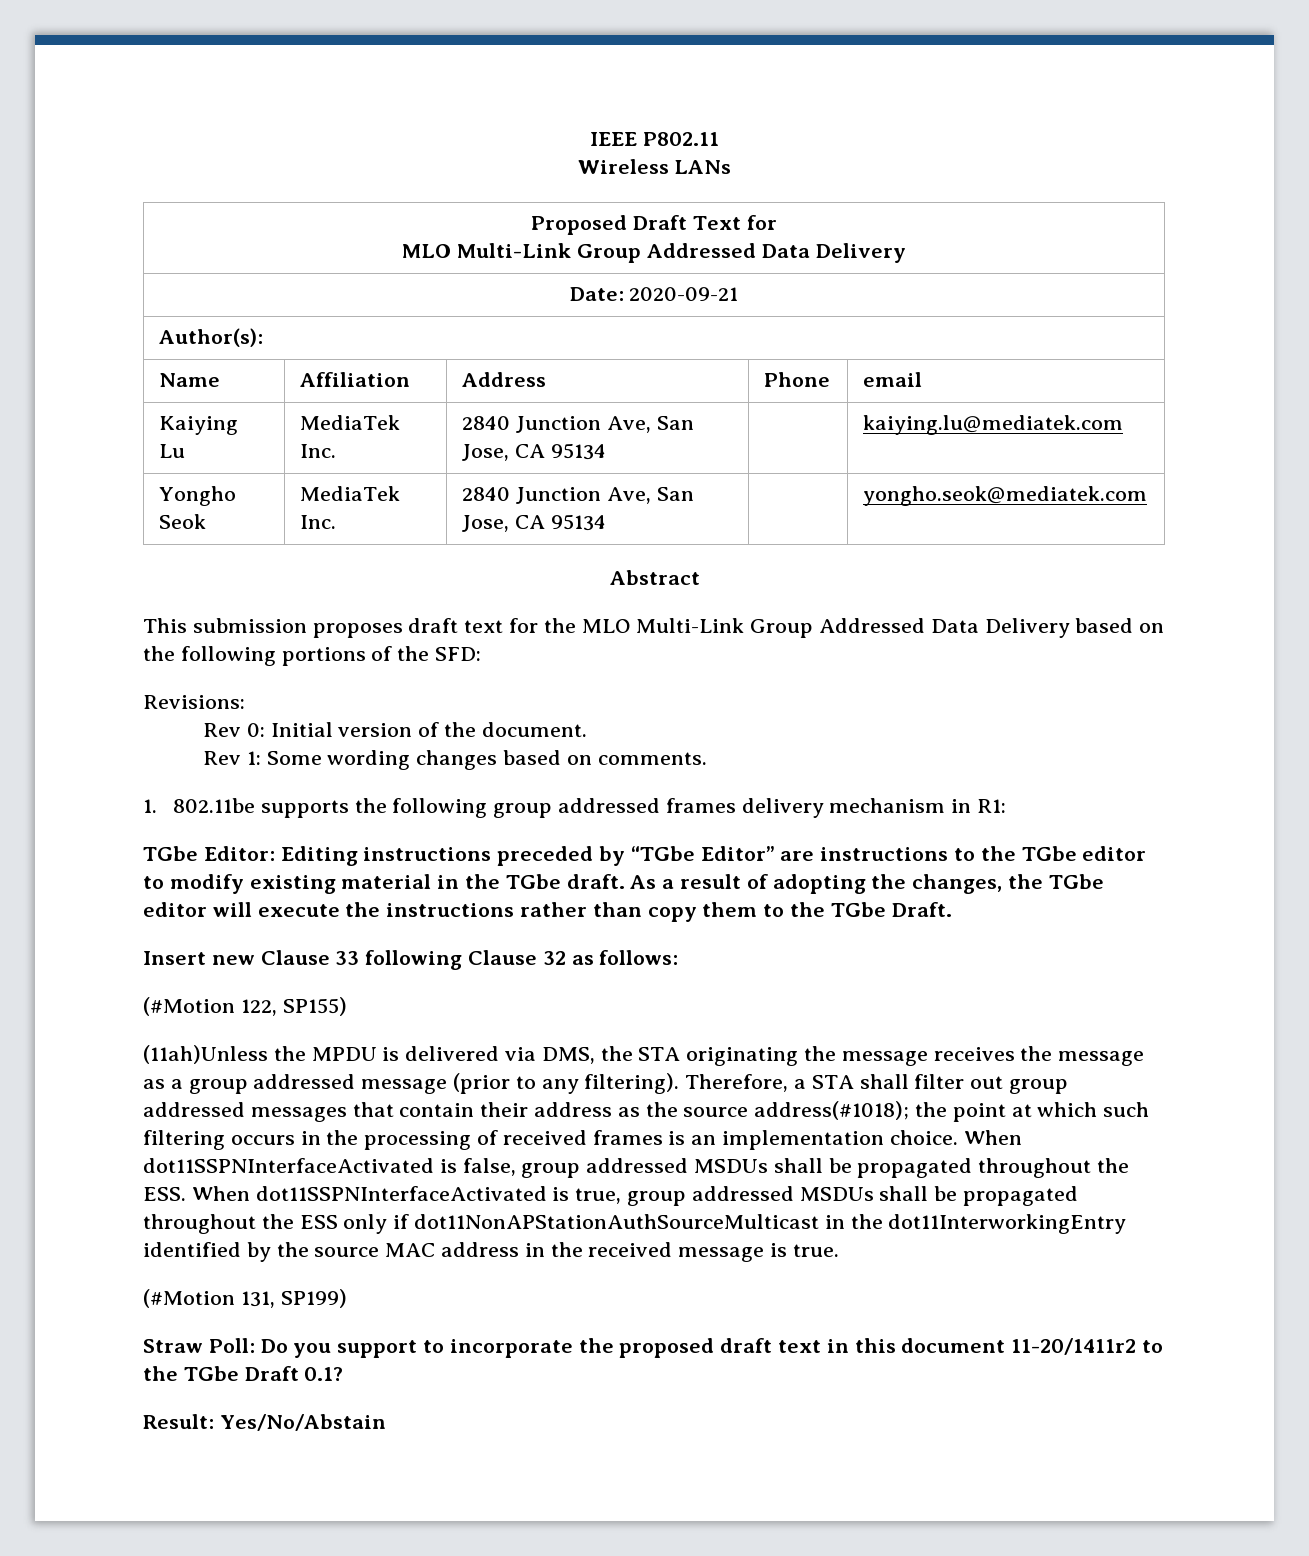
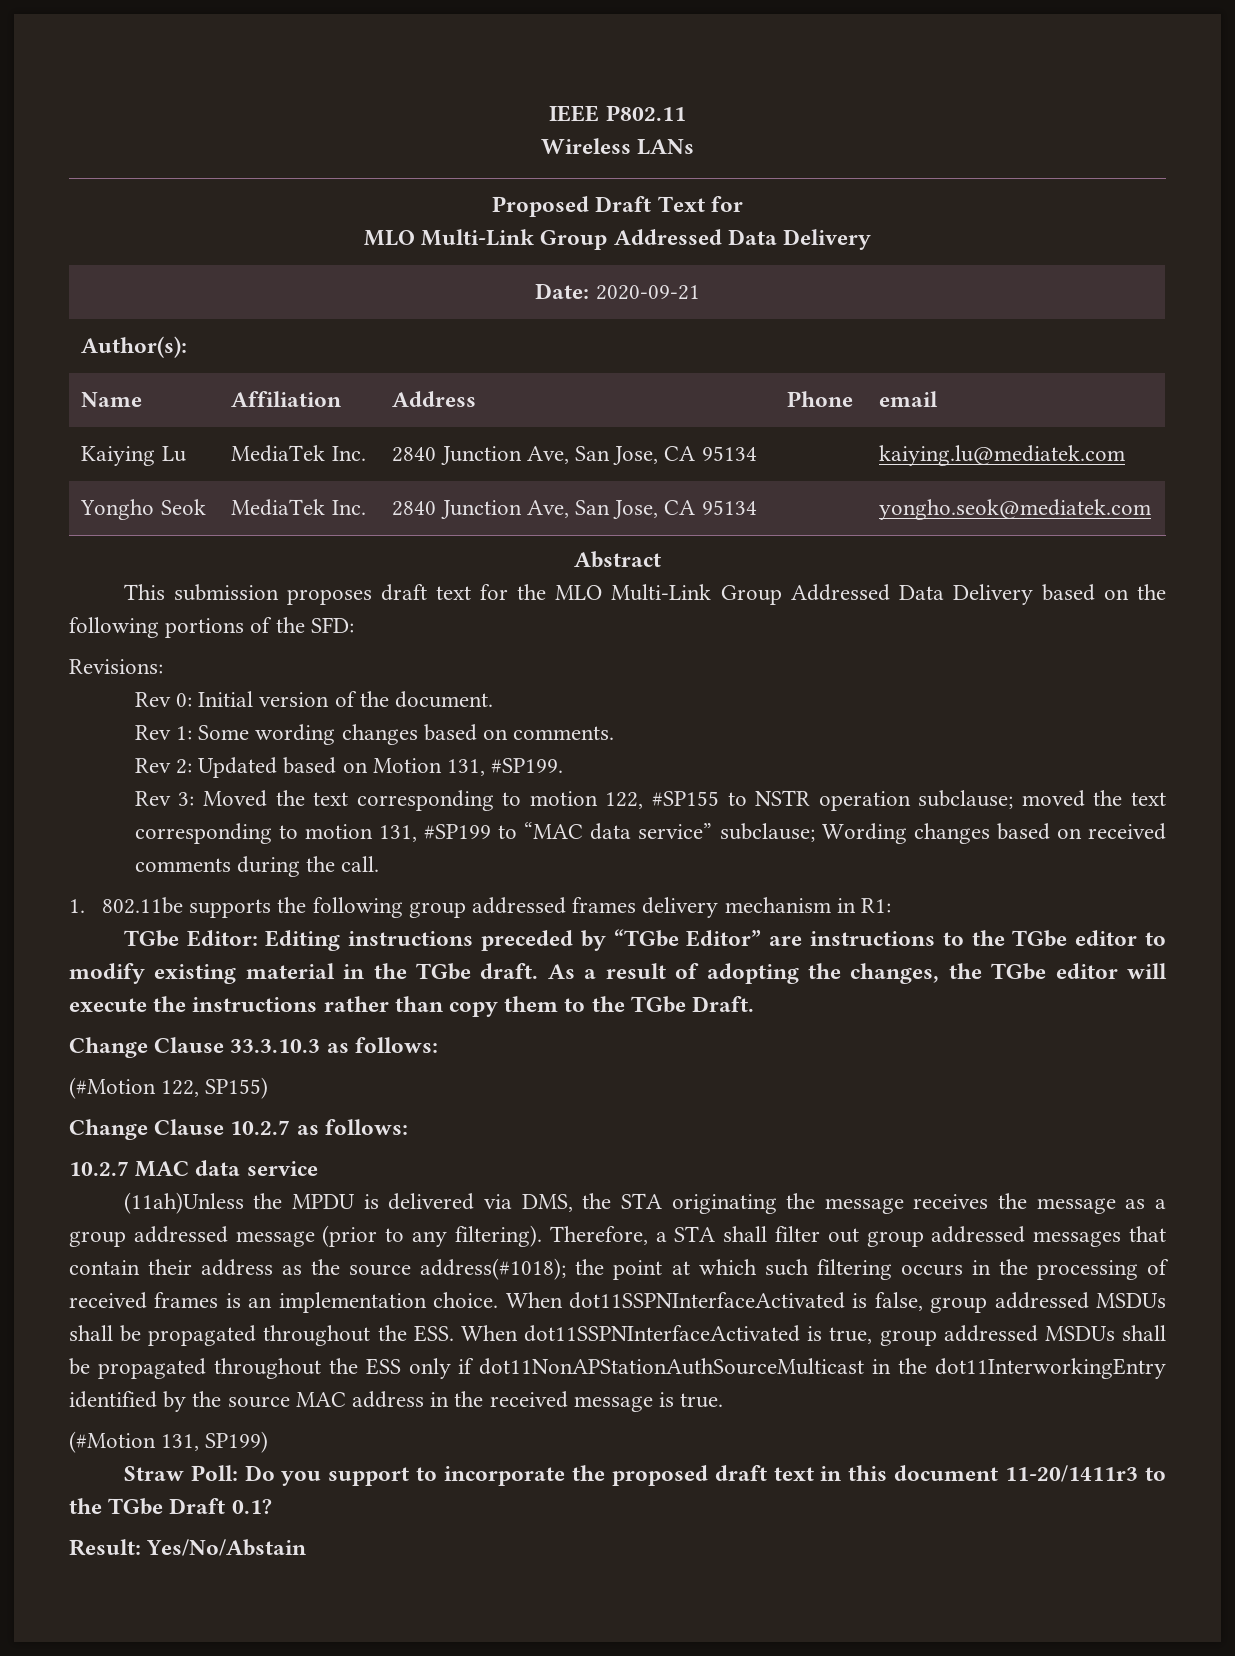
+ Rev 2: Updated based on Motion 131, #SP199.
+ Rev 3: Moved the text corresponding to motion 122, #SP155 to NSTR operation subclause; moved the text corresponding to motion 131, #SP199 to “MAC data service” subclause; Wording changes based on received comments during the call.
- Insert new Clause 33 following Clause 32 as follows:
+ Change Clause 33.3.10.3 as follows:
+ Change Clause 10.2.7 as follows:
+ 10.2.7 MAC data service
- Straw Poll: Do you support to incorporate the proposed draft text in this document 11-20/1411r2 to the TGbe Draft 0.1?
+ Straw Poll: Do you support to incorporate the proposed draft text in this document 11-20/1411r3 to the TGbe Draft 0.1?

